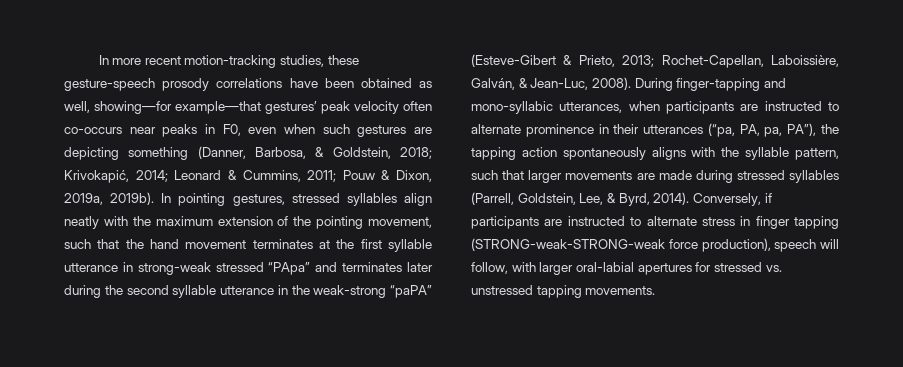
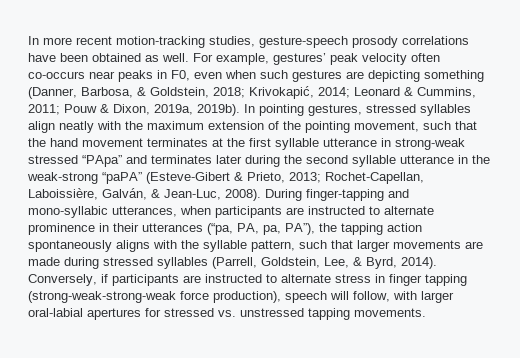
- In more recent motion-tracking studies, these gesture-speech prosody correlations have been obtained as well, showing—for example—that gestures’ peak velocity often co-occurs near peaks in F0, even when such gestures are depicting something (Danner, Barbosa, & Goldstein, 2018; Krivokapić, 2014; Leonard & Cummins, 2011; Pouw & Dixon, 2019a, 2019b).
+ In more recent motion-tracking studies, gesture-speech prosody correlations have been obtained as well. For example, gestures’ peak velocity often co-occurs near peaks in F0, even when such gestures are depicting something (Danner, Barbosa, & Goldstein, 2018; Krivokapić, 2014; Leonard & Cummins, 2011; Pouw & Dixon, 2019a, 2019b).
- Conversely, if participants are instructed to alternate stress in finger tapping (STRONG-weak-STRONG-weak force production), speech will follow, with larger oral-labial apertures for stressed vs. unstressed tapping movements.
+ Conversely, if participants are instructed to alternate stress in finger tapping (strong-weak-strong-weak force production), speech will follow, with larger oral-labial apertures for stressed vs. unstressed tapping movements.

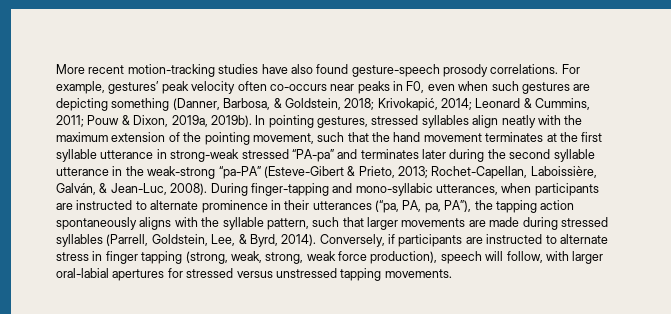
- In more recent motion-tracking studies, gesture-speech prosody correlations have been obtained as well.
+ More recent motion-tracking studies have also found gesture-speech prosody correlations.
- In pointing gestures, stressed syllables align neatly with the maximum extension of the pointing movement, such that the hand movement terminates at the first syllable utterance in strong-weak stressed “PApa” and terminates later during the second syllable utterance in the weak-strong “paPA” (Esteve-Gibert & Prieto, 2013; Rochet-Capellan, Laboissière, Galván, & Jean-Luc, 2008).
+ In pointing gestures, stressed syllables align neatly with the maximum extension of the pointing movement, such that the hand movement terminates at the first syllable utterance in strong-weak stressed “PA-pa” and terminates later during the second syllable utterance in the weak-strong “pa-PA” (Esteve-Gibert & Prieto, 2013; Rochet-Capellan, Laboissière, Galván, & Jean-Luc, 2008).
- Conversely, if participants are instructed to alternate stress in finger tapping (strong-weak-strong-weak force production), speech will follow, with larger oral-labial apertures for stressed vs. unstressed tapping movements.
+ Conversely, if participants are instructed to alternate stress in finger tapping (strong, weak, strong, weak force production), speech will follow, with larger oral-labial apertures for stressed versus unstressed tapping movements.

